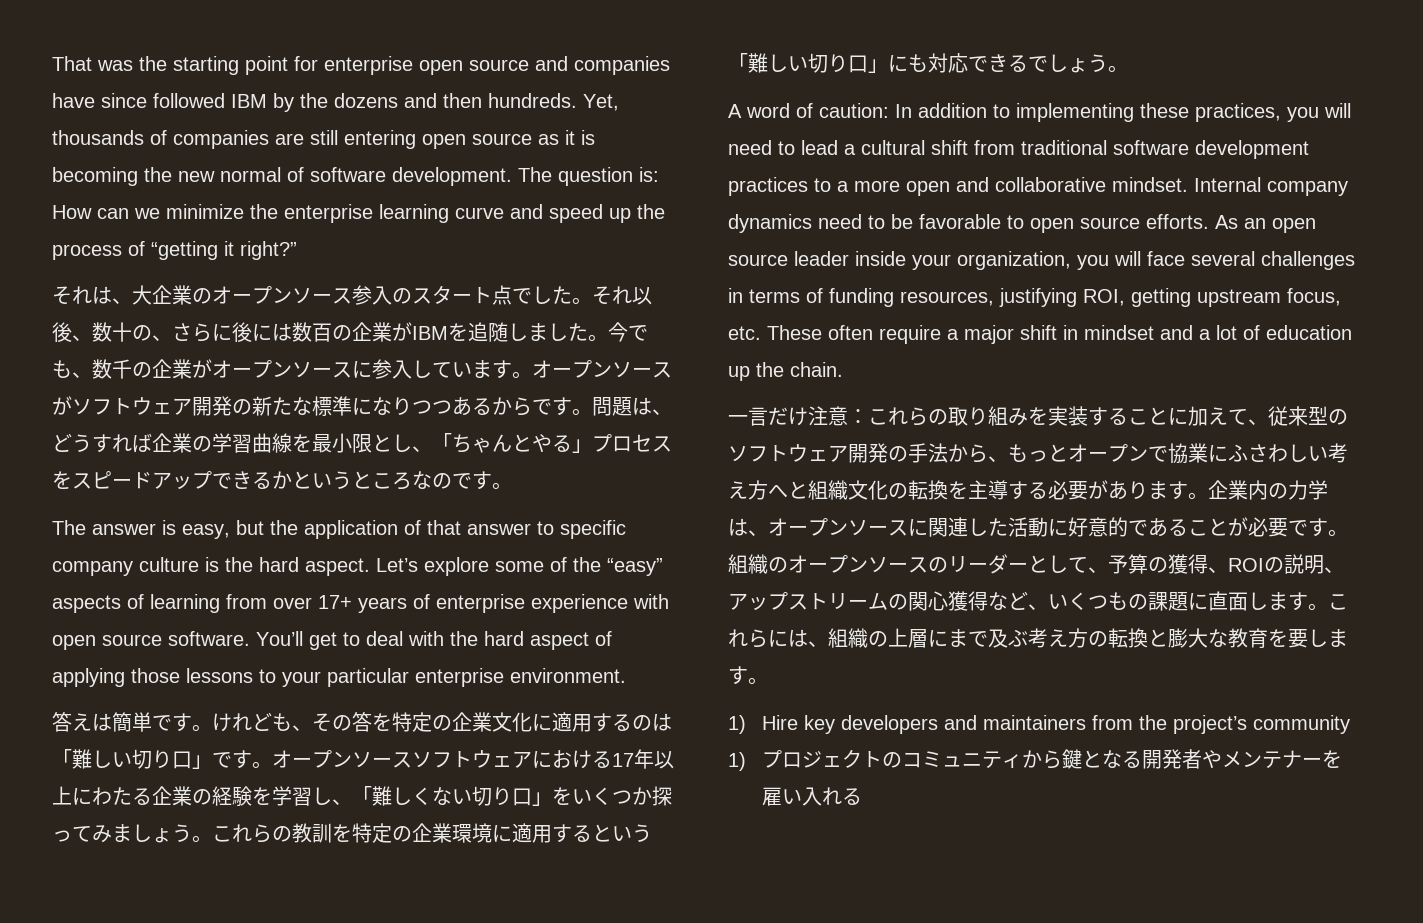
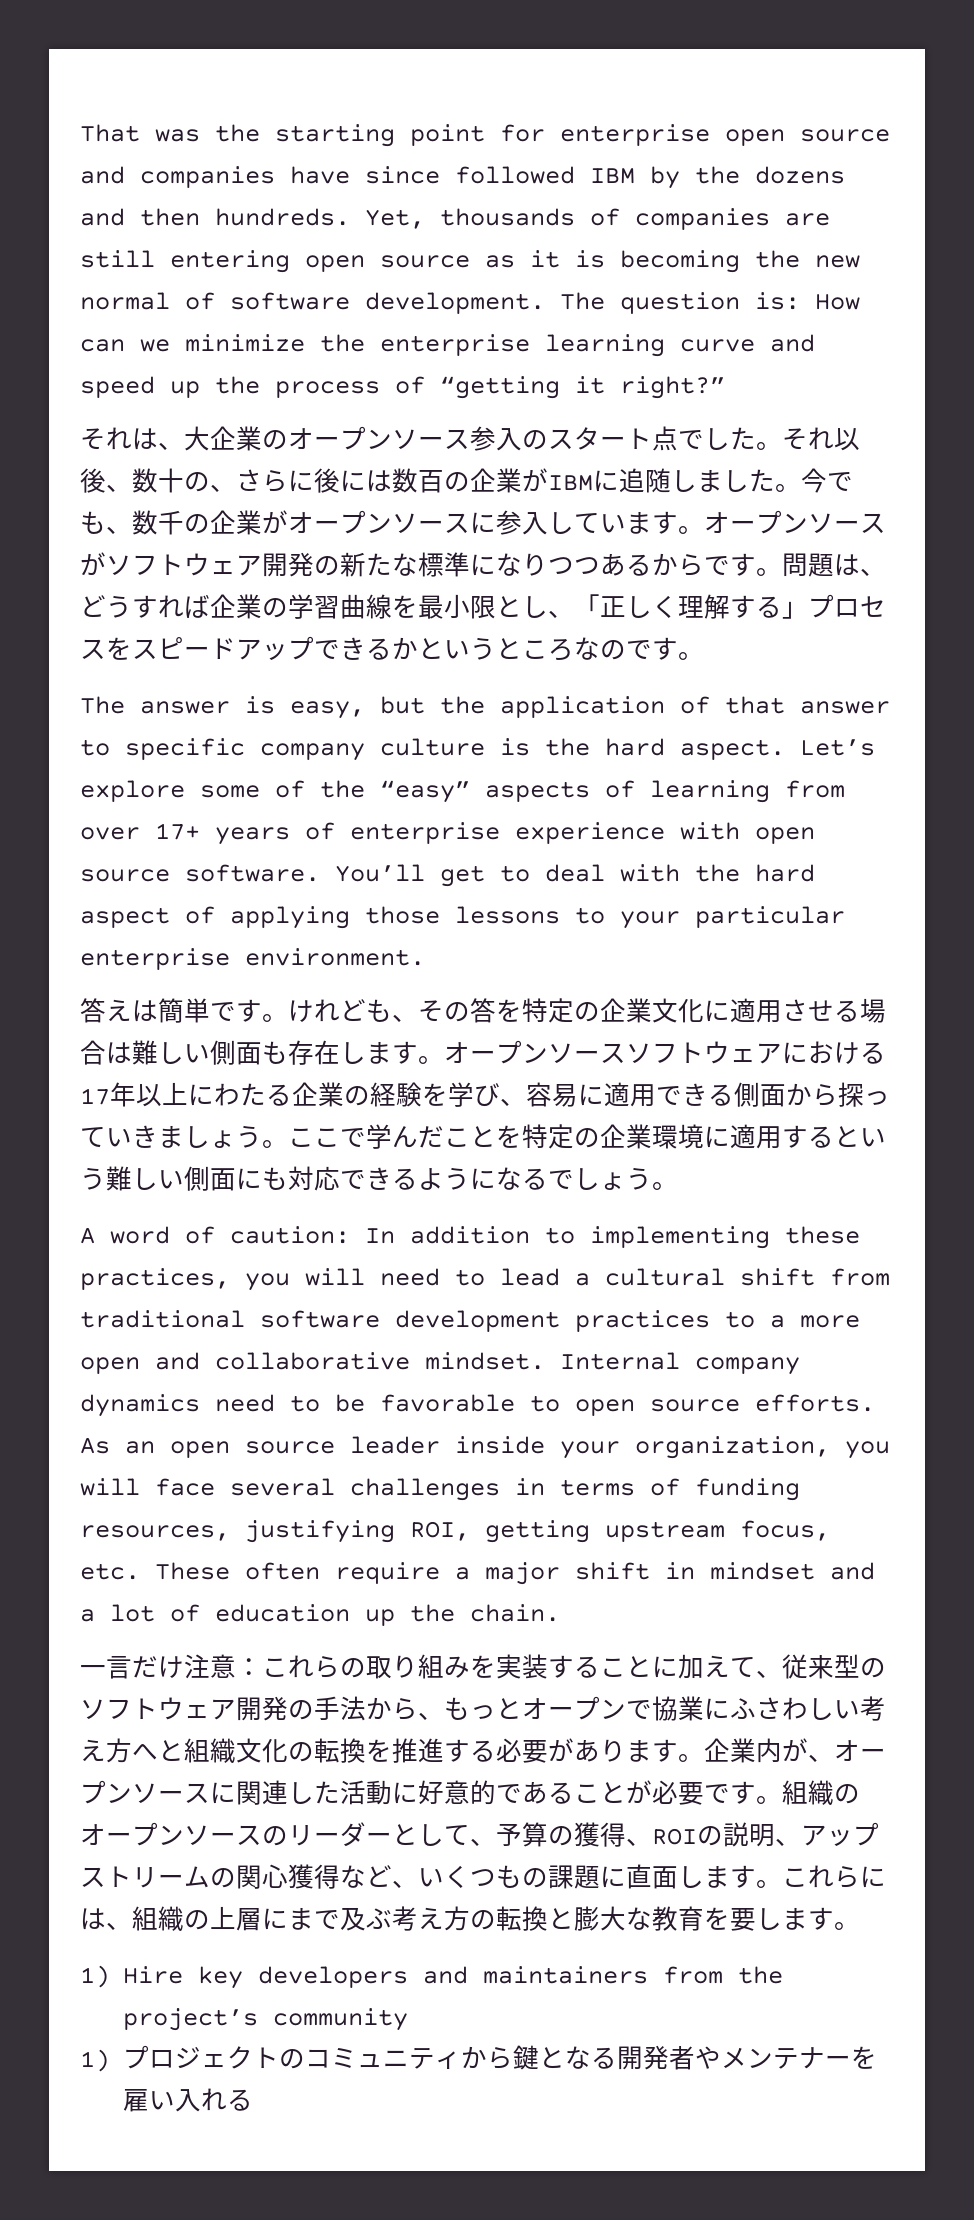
- それ以後、数十の、さらに後には数百の企業がIBMを追随しました。
+ それ以後、数十の、さらに後には数百の企業がIBMに追随しました。
- 問題は、どうすれば企業の学習曲線を最小限とし、「ちゃんとやる」プロセスをスピードアップできるかというところなのです。
+ 問題は、どうすれば企業の学習曲線を最小限とし、「正しく理解する」プロセスをスピードアップできるかというところなのです。
- けれども、その答を特定の企業文化に適用するのは「難しい切り口」です。
+ けれども、その答を特定の企業文化に適用させる場合は難しい側面も存在します。
- オープンソースソフトウェアにおける17年以上にわたる企業の経験を学習し、「難しくない切り口」をいくつか探ってみましょう。これらの教訓を特定の企業環境に適用するという「難しい切り口」にも対応できるでしょう。
+ オープンソースソフトウェアにおける17年以上にわたる企業の経験を学び、容易に適用できる側面から探っていきましょう。ここで学んだことを特定の企業環境に適用するという難しい側面にも対応できるようになるでしょう。
- 一言だけ注意：これらの取り組みを実装することに加えて、従来型のソフトウェア開発の手法から、もっとオープンで協業にふさわしい考え方へと組織文化の転換を主導する必要があります。
+ 一言だけ注意：これらの取り組みを実装することに加えて、従来型のソフトウェア開発の手法から、もっとオープンで協業にふさわしい考え方へと組織文化の転換を推進する必要があります。
- 企業内の力学は、オープンソースに関連した活動に好意的であることが必要です。
+ 企業内が、オープンソースに関連した活動に好意的であることが必要です。

